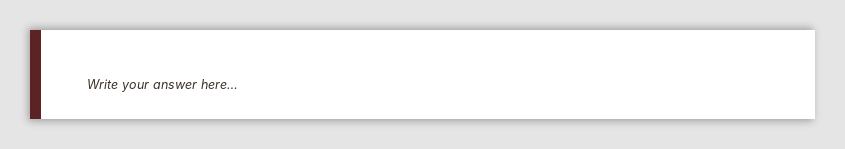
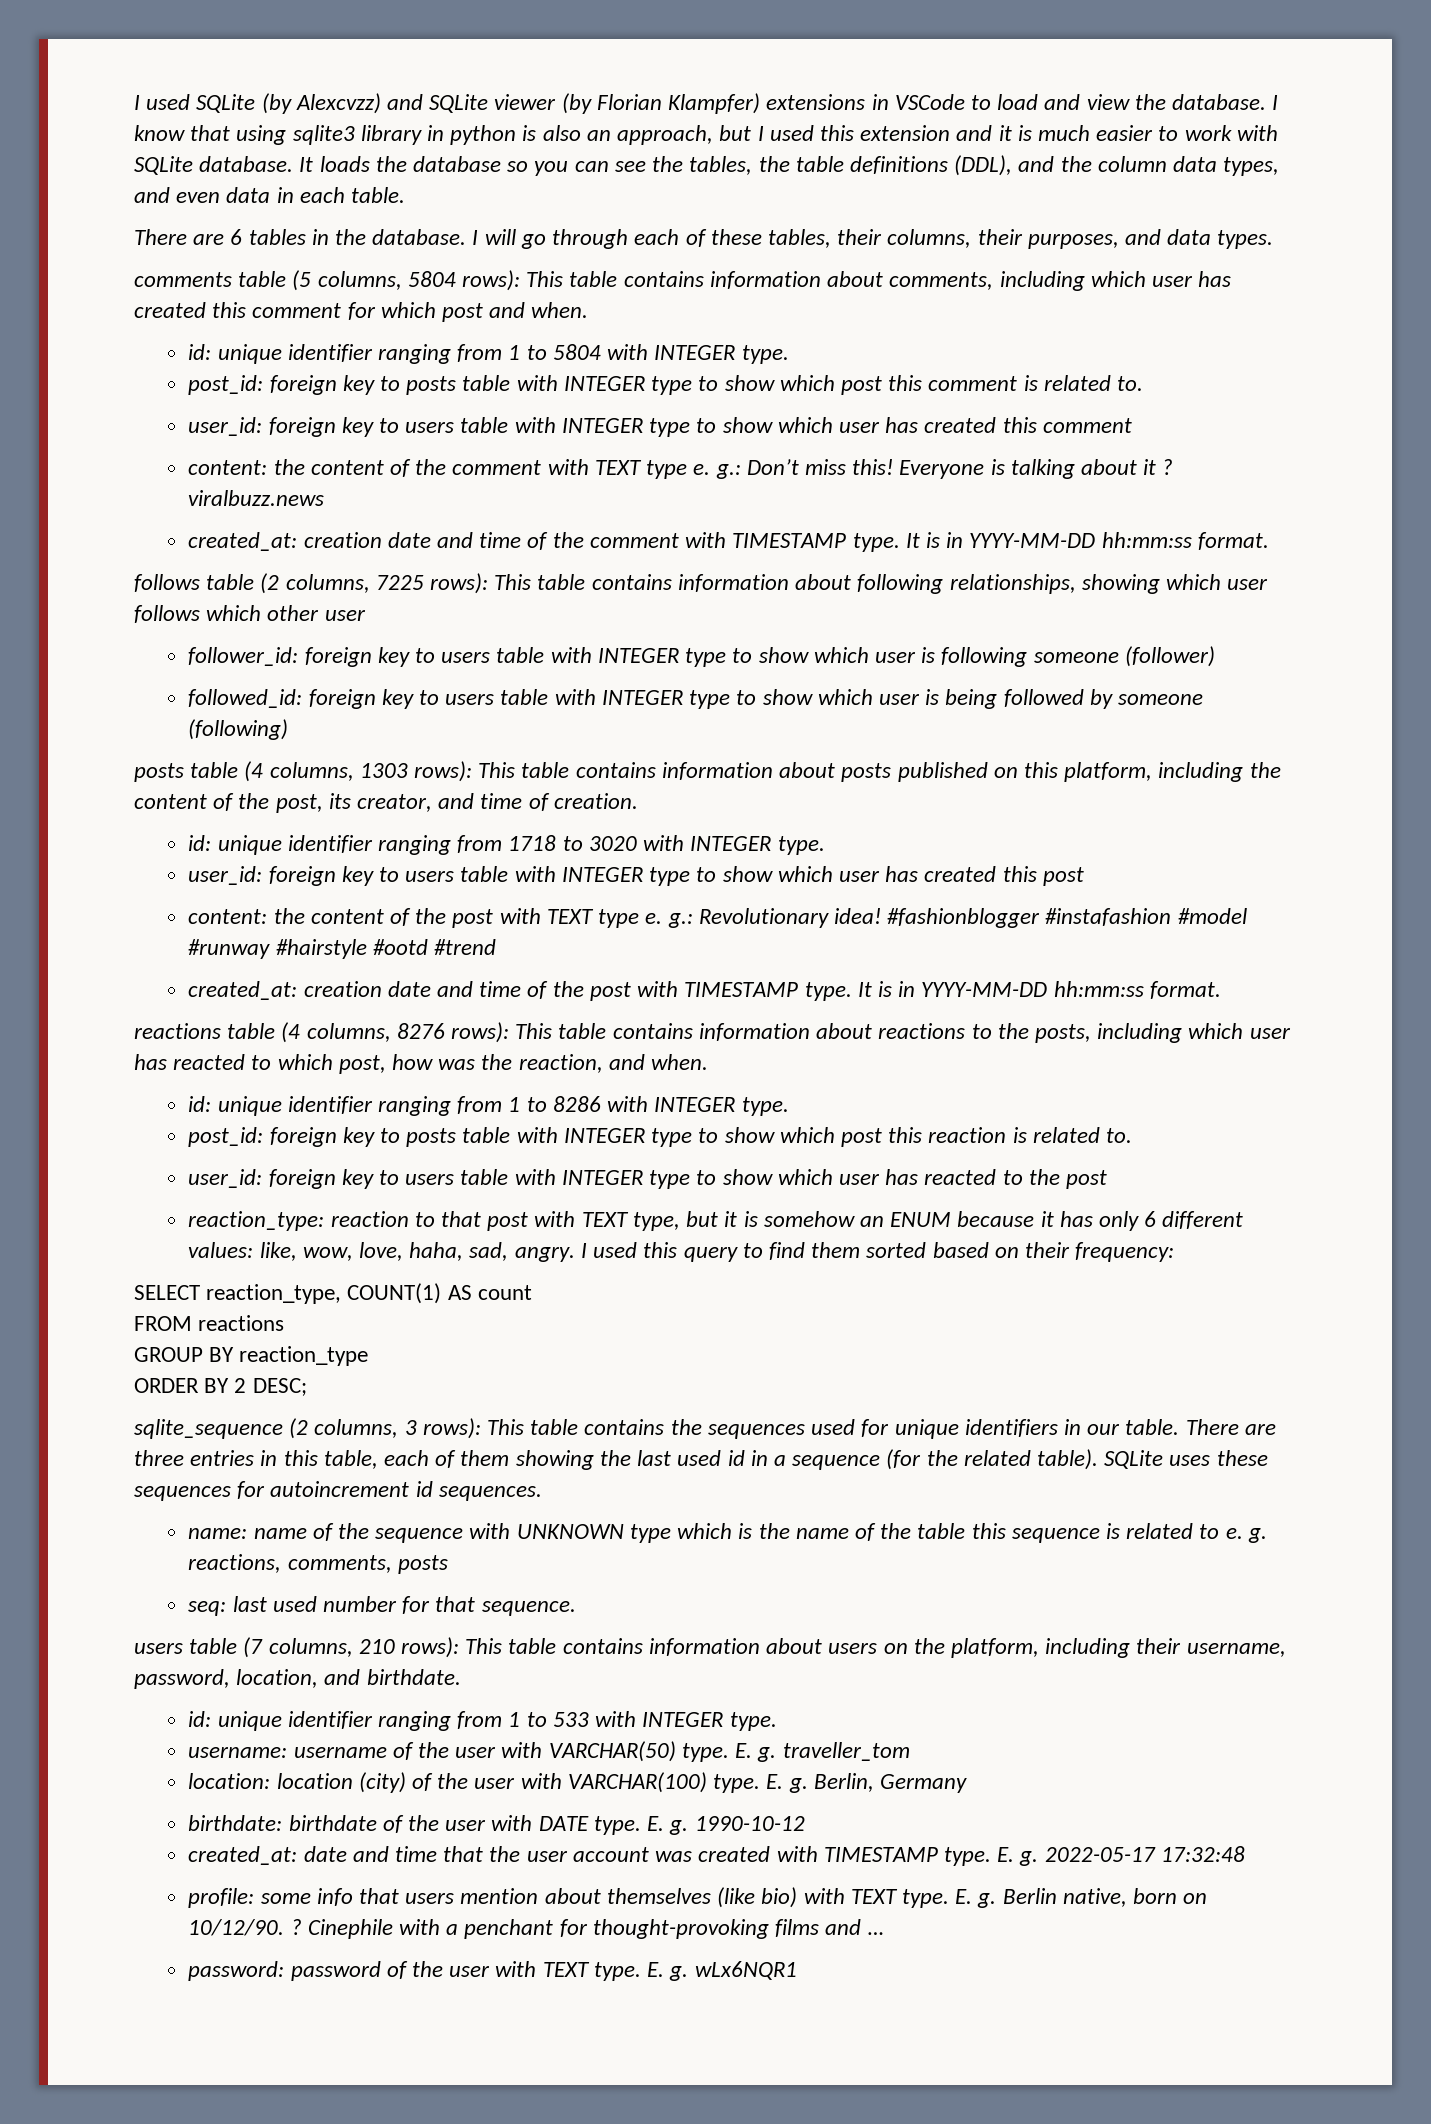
- Write your answer here…
+ I used SQLite (by Alexcvzz) and SQLite viewer (by Florian Klampfer) extensions in VSCode to load and view the database. I know that using sqlite3 library in python is also an approach, but I used this extension and it is much easier to work with SQLite database. It loads the database so you can see the tables, the table definitions (DDL), and the column data types, and even data in each table.
+ There are 6 tables in the database. I will go through each of these tables, their columns, their purposes, and data types.
+ comments table (5 columns, 5804 rows): This table contains information about comments, including which user has created this comment for which post and when.
+ id: unique identifier ranging from 1 to 5804 with INTEGER type.
+ post_id: foreign key to posts table with INTEGER type to show which post this comment is related to.
+ user_id: foreign key to users table with INTEGER type to show which user has created this comment
+ content: the content of the comment with TEXT type e. g.: Don’t miss this! Everyone is talking about it ? viralbuzz.news
+ created_at: creation date and time of the comment with TIMESTAMP type. It is in YYYY-MM-DD hh:mm:ss format.
+ follows table (2 columns, 7225 rows): This table contains information about following relationships, showing which user follows which other user
+ follower_id: foreign key to users table with INTEGER type to show which user is following someone (follower)
+ followed_id: foreign key to users table with INTEGER type to show which user is being followed by someone (following)
+ posts table (4 columns, 1303 rows): This table contains information about posts published on this platform, including the content of the post, its creator, and time of creation.
+ id: unique identifier ranging from 1718 to 3020 with INTEGER type.
+ user_id: foreign key to users table with INTEGER type to show which user has created this post
+ content: the content of the post with TEXT type e. g.: Revolutionary idea! #fashionblogger #instafashion #model #runway #hairstyle #ootd #trend
+ created_at: creation date and time of the post with TIMESTAMP type. It is in YYYY-MM-DD hh:mm:ss format.
+ reactions table (4 columns, 8276 rows): This table contains information about reactions to the posts, including which user has reacted to which post, how was the reaction, and when.
+ id: unique identifier ranging from 1 to 8286 with INTEGER type.
+ post_id: foreign key to posts table with INTEGER type to show which post this reaction is related to.
+ user_id: foreign key to users table with INTEGER type to show which user has reacted to the post
+ reaction_type: reaction to that post with TEXT type, but it is somehow an ENUM because it has only 6 different values: like, wow, love, haha, sad, angry. I used this query to find them sorted based on their frequency:
+ SELECT reaction_type, COUNT(1) AS count
+ FROM reactions
+ GROUP BY reaction_type
+ ORDER BY 2 DESC;
+ sqlite_sequence (2 columns, 3 rows): This table contains the sequences used for unique identifiers in our table. There are three entries in this table, each of them showing the last used id in a sequence (for the related table). SQLite uses these sequences for autoincrement id sequences.
+ name: name of the sequence with UNKNOWN type which is the name of the table this sequence is related to e. g. reactions, comments, posts
+ seq: last used number for that sequence.
+ users table (7 columns, 210 rows): This table contains information about users on the platform, including their username, password, location, and birthdate.
+ id: unique identifier ranging from 1 to 533 with INTEGER type.
+ username: username of the user with VARCHAR(50) type. E. g. traveller_tom
+ location: location (city) of the user with VARCHAR(100) type. E. g. Berlin, Germany
+ birthdate: birthdate of the user with DATE type. E. g. 1990-10-12
+ created_at: date and time that the user account was created with TIMESTAMP type. E. g. 2022-05-17 17:32:48
+ profile: some info that users mention about themselves (like bio) with TEXT type. E. g. Berlin native, born on 10/12/90. ? Cinephile with a penchant for thought-provoking films and …
+ password: password of the user with TEXT type. E. g. wLx6NQR1

